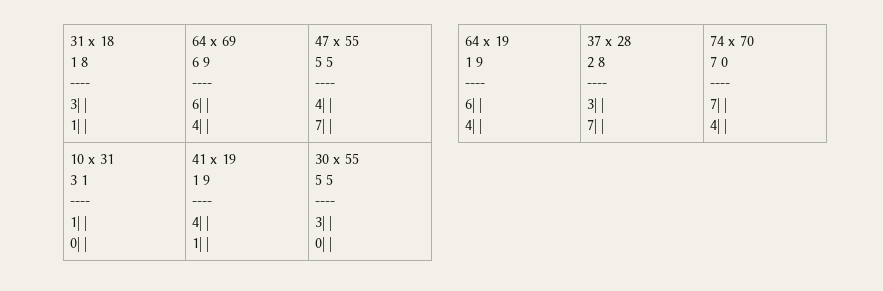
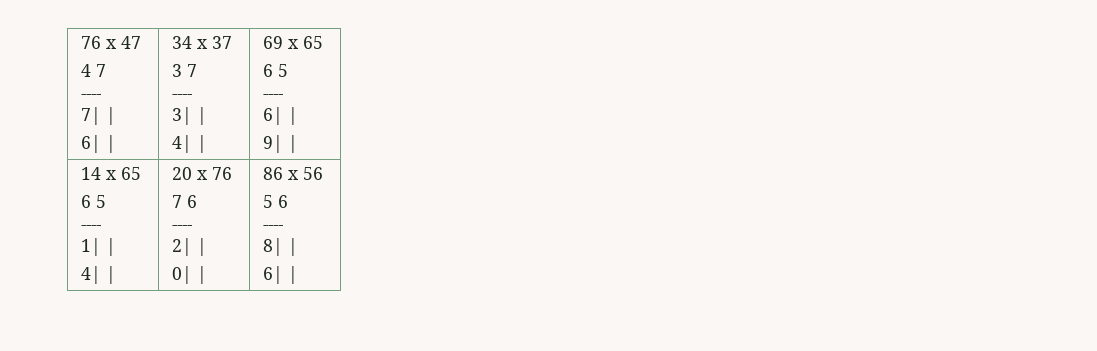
- 31 x 18
- 1 8
+ 76 x 47
+ 4 7
+ ----
+ 7| |
+ 6| | | 34 x 37
+ 3 7
  ----
  3| |
- 1| | | 64 x 69
- 6 9
+ 4| | | 69 x 65
+ 6 5
  ----
  6| |
- 4| | | 47 x 55
- 5 5
- ----
- 4| |
- 7| |
- 10 x 31
- 3 1
+ 9| |
+ 14 x 65
+ 6 5
  ----
  1| |
- 0| | | 41 x 19
- 1 9
+ 4| | | 20 x 76
+ 7 6
  ----
- 4| |
- 1| | | 30 x 55
- 5 5
+ 2| |
+ 0| | | 86 x 56
+ 5 6
  ----
- 3| |
- 0| |
- 64 x 19
- 1 9
- ----
+ 8| |
  6| |
- 4| | | 37 x 28
- 2 8
- ----
- 3| |
- 7| | | 74 x 70
- 7 0
- ----
- 7| |
- 4| |

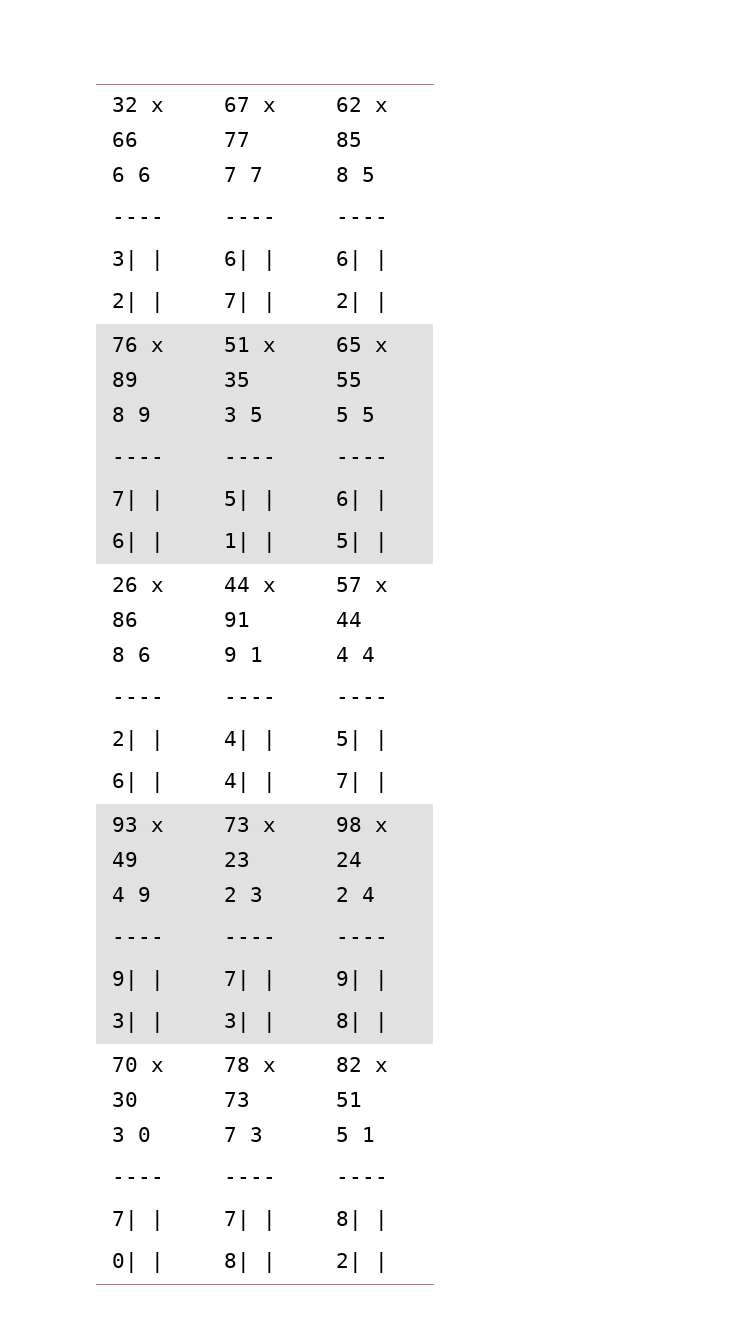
- 76 x 47
- 4 7
+ 32 x 66
+ 6 6
+ ----
+ 3| |
+ 2| | | 67 x 77
+ 7 7
+ ----
+ 6| |
+ 7| | | 62 x 85
+ 8 5
+ ----
+ 6| |
+ 2| |
+ 76 x 89
+ 8 9
  ----
  7| |
- 6| | | 34 x 37
- 3 7
+ 6| | | 51 x 35
+ 3 5
  ----
- 3| |
- 4| | | 69 x 65
- 6 5
+ 5| |
+ 1| | | 65 x 55
+ 5 5
  ----
  6| |
- 9| |
- 14 x 65
- 6 5
- ----
- 1| |
- 4| | | 20 x 76
- 7 6
+ 5| |
+ 26 x 86
+ 8 6
  ----
  2| |
- 0| | | 86 x 56
- 5 6
+ 6| | | 44 x 91
+ 9 1
+ ----
+ 4| |
+ 4| | | 57 x 44
+ 4 4
+ ----
+ 5| |
+ 7| |
+ 93 x 49
+ 4 9
+ ----
+ 9| |
+ 3| | | 73 x 23
+ 2 3
+ ----
+ 7| |
+ 3| | | 98 x 24
+ 2 4
+ ----
+ 9| |
+ 8| |
+ 70 x 30
+ 3 0
+ ----
+ 7| |
+ 0| | | 78 x 73
+ 7 3
+ ----
+ 7| |
+ 8| | | 82 x 51
+ 5 1
  ----
  8| |
- 6| |
+ 2| |

